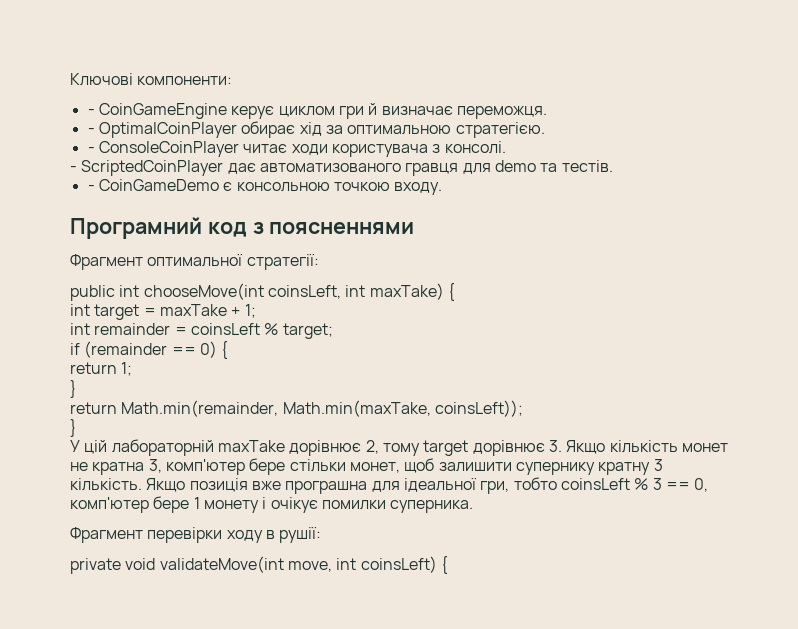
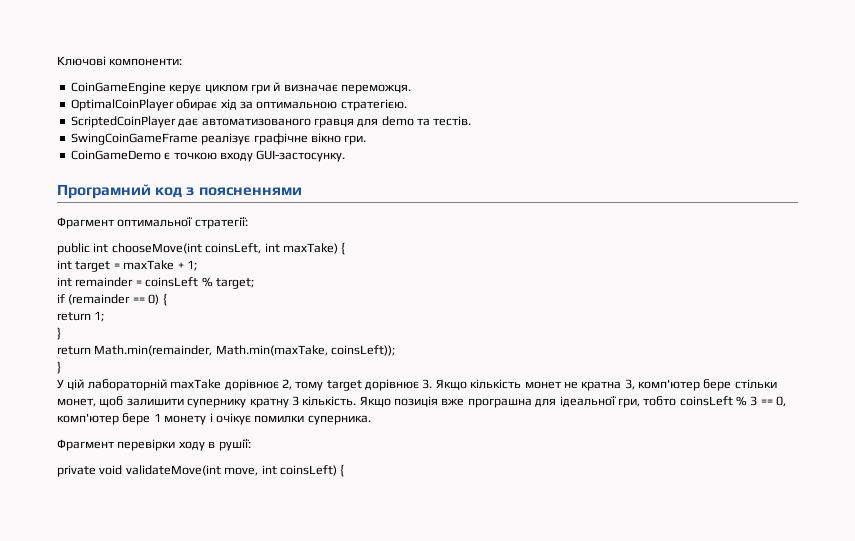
- - CoinGameEngine керує циклом гри й визначає переможця.
+ CoinGameEngine керує циклом гри й визначає переможця.
- - OptimalCoinPlayer обирає хід за оптимальною стратегією.
+ OptimalCoinPlayer обирає хід за оптимальною стратегією.
- - ConsoleCoinPlayer читає ходи користувача з консолі.
- - ScriptedCoinPlayer дає автоматизованого гравця для demo та тестів.
+ ScriptedCoinPlayer дає автоматизованого гравця для demo та тестів.
- - CoinGameDemo є консольною точкою входу.
+ SwingCoinGameFrame реалізує графічне вікно гри.
+ CoinGameDemo є точкою входу GUI-застосунку.

